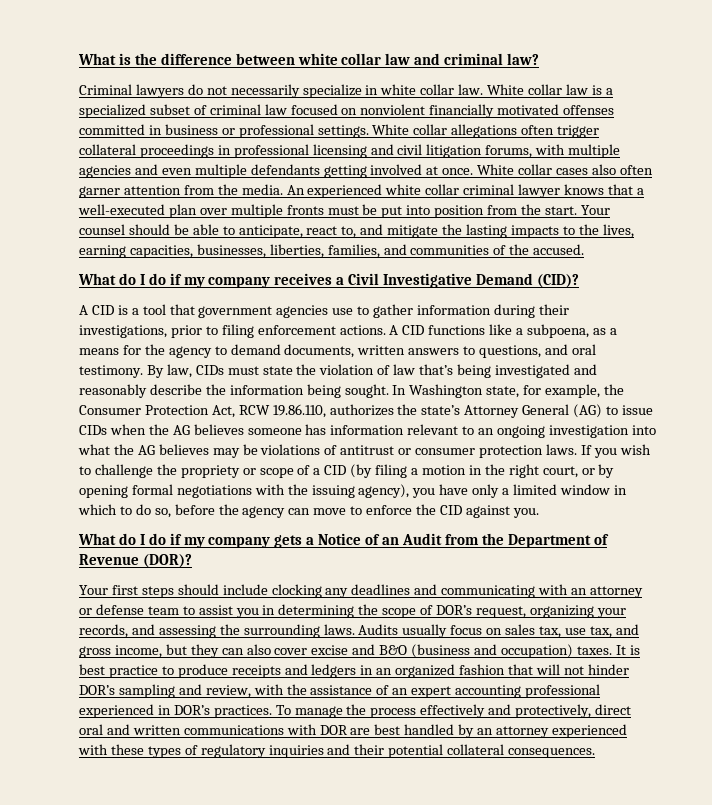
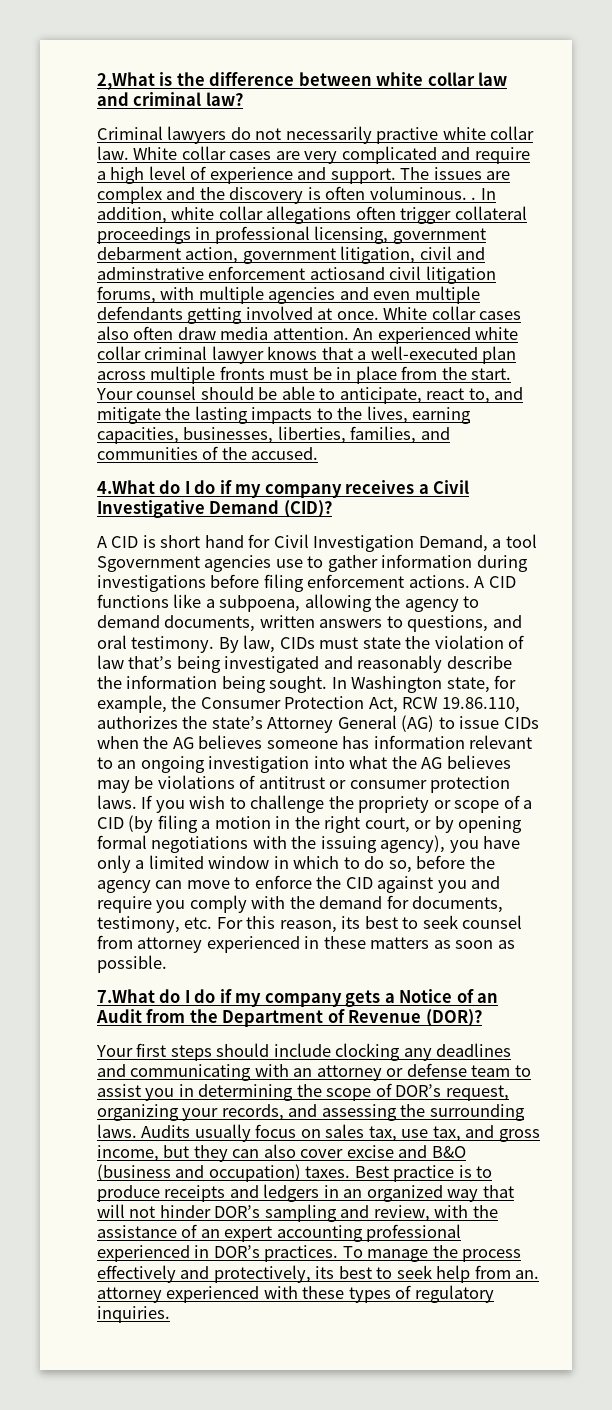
- What is the difference between white collar law and criminal law?
+ 2,What is the difference between white collar law and criminal law?
- Criminal lawyers do not necessarily specialize in white collar law.
+ Criminal lawyers do not necessarily practive white collar law.
- White collar law is a specialized subset of criminal law focused on nonviolent financially motivated offenses committed in business or professional settings. White collar allegations often trigger collateral proceedings in professional licensing and civil litigation forums, with multiple agencies and even multiple defendants getting involved at once.
+ White collar cases are very complicated and require a high level of experience and support. The issues are complex and the discovery is often voluminous. . In addition, white collar allegations often trigger collateral proceedings in professional licensing, government debarment action, government litigation, civil and adminstrative enforcement actiosand civil litigation forums, with multiple agencies and even multiple defendants getting involved at once.
- White collar cases also often garner attention from the media.
+ White collar cases also often draw media attention.
- An experienced white collar criminal lawyer knows that a well-executed plan over multiple fronts must be put into position from the start.
+ An experienced white collar criminal lawyer knows that a well-executed plan across multiple fronts must be in place from the start.
- What do I do if my company receives a Civil Investigative Demand (CID)?
+ 4.What do I do if my company receives a Civil Investigative Demand (CID)?
- A CID is a tool that government agencies use to gather information during their investigations, prior to filing enforcement actions.
+ A CID is short hand for Civil Investigation Demand, a tool Sgovernment agencies use to gather information during investigations before filing enforcement actions.
- A CID functions like a subpoena, as a means for the agency to demand documents, written answers to questions, and oral testimony.
+ A CID functions like a subpoena, allowing the agency to demand documents, written answers to questions, and oral testimony.
- If you wish to challenge the propriety or scope of a CID (by filing a motion in the right court, or by opening formal negotiations with the issuing agency), you have only a limited window in which to do so, before the agency can move to enforce the CID against you.
- What do I do if my company gets a Notice of an Audit from the Department of Revenue (DOR)?
+ If you wish to challenge the propriety or scope of a CID (by filing a motion in the right court, or by opening formal negotiations with the issuing agency), you have only a limited window in which to do so, before the agency can move to enforce the CID against you and require you comply with the demand for documents, testimony, etc. For this reason, its best to seek counsel from attorney experienced in these matters as soon as possible.
+ 7.What do I do if my company gets a Notice of an Audit from the Department of Revenue (DOR)?
- It is best practice to produce receipts and ledgers in an organized fashion that will not hinder DOR’s sampling and review, with the assistance of an expert accounting professional experienced in DOR’s practices.
+ Best practice is to produce receipts and ledgers in an organized way that will not hinder DOR’s sampling and review, with the assistance of an expert accounting professional experienced in DOR’s practices.
- To manage the process effectively and protectively, direct oral and written communications with DOR are best handled by an attorney experienced with these types of regulatory inquiries and their potential collateral consequences.
+ To manage the process effectively and protectively, its best to seek help from an. attorney experienced with these types of regulatory inquiries.

